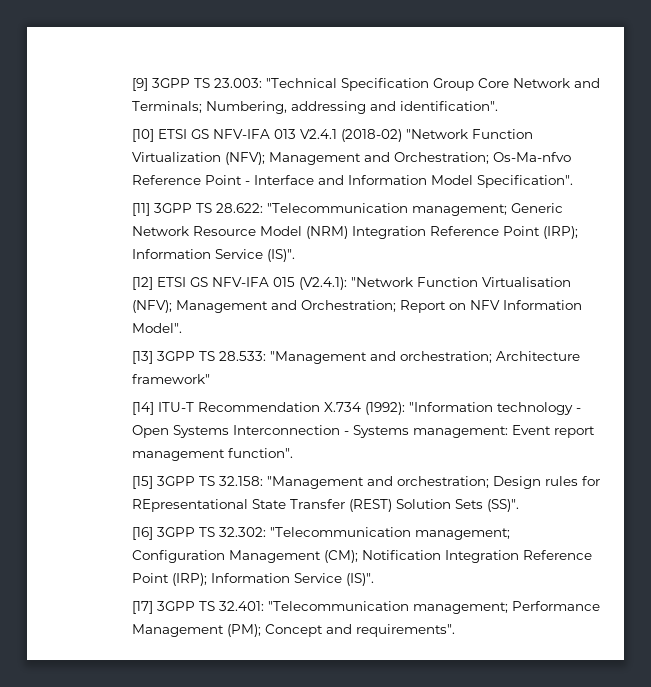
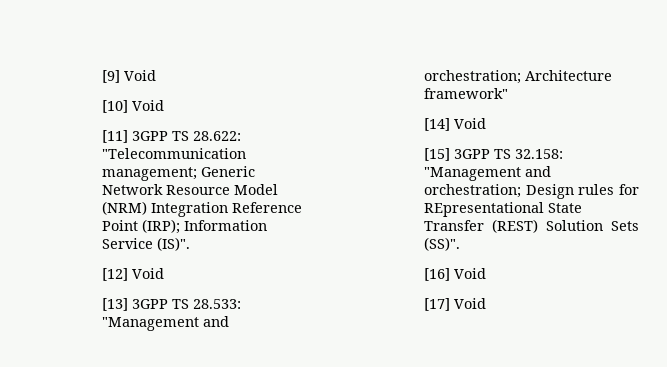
- [9] 3GPP TS 23.003: "Technical Specification Group Core Network and Terminals; Numbering, addressing and identification".
- [10] ETSI GS NFV-IFA 013 V2.4.1 (2018-02) "Network Function Virtualization (NFV); Management and Orchestration; Os-Ma-nfvo Reference Point - Interface and Information Model Specification".
+ [9] Void
+ [10] Void
- [12] ETSI GS NFV-IFA 015 (V2.4.1): "Network Function Virtualisation (NFV); Management and Orchestration; Report on NFV Information Model".
+ [12] Void
- [14] ITU-T Recommendation X.734 (1992): "Information technology - Open Systems Interconnection - Systems management: Event report management function".
+ [14] Void
- [16] 3GPP TS 32.302: "Telecommunication management; Configuration Management (CM); Notification Integration Reference Point (IRP); Information Service (IS)".
- [17] 3GPP TS 32.401: "Telecommunication management; Performance Management (PM); Concept and requirements".
+ [16] Void
+ [17] Void

